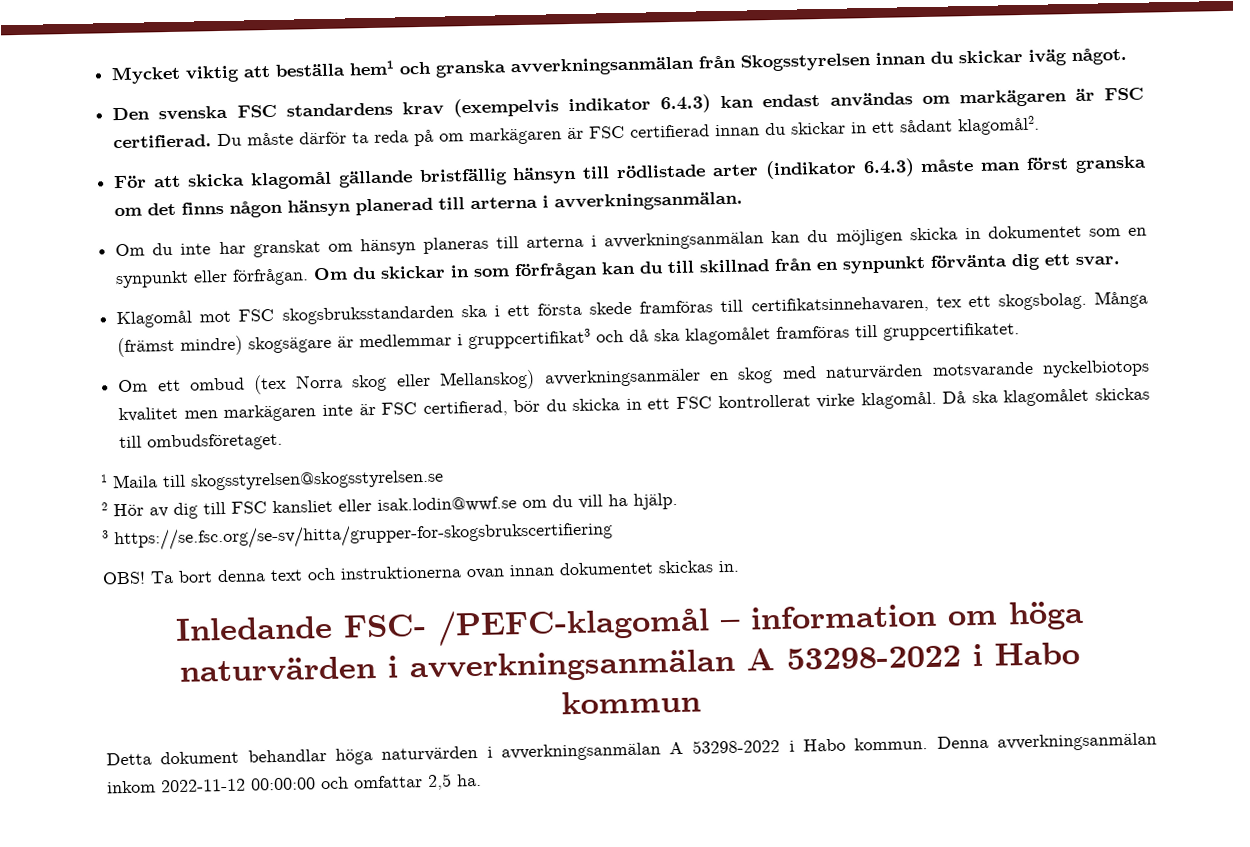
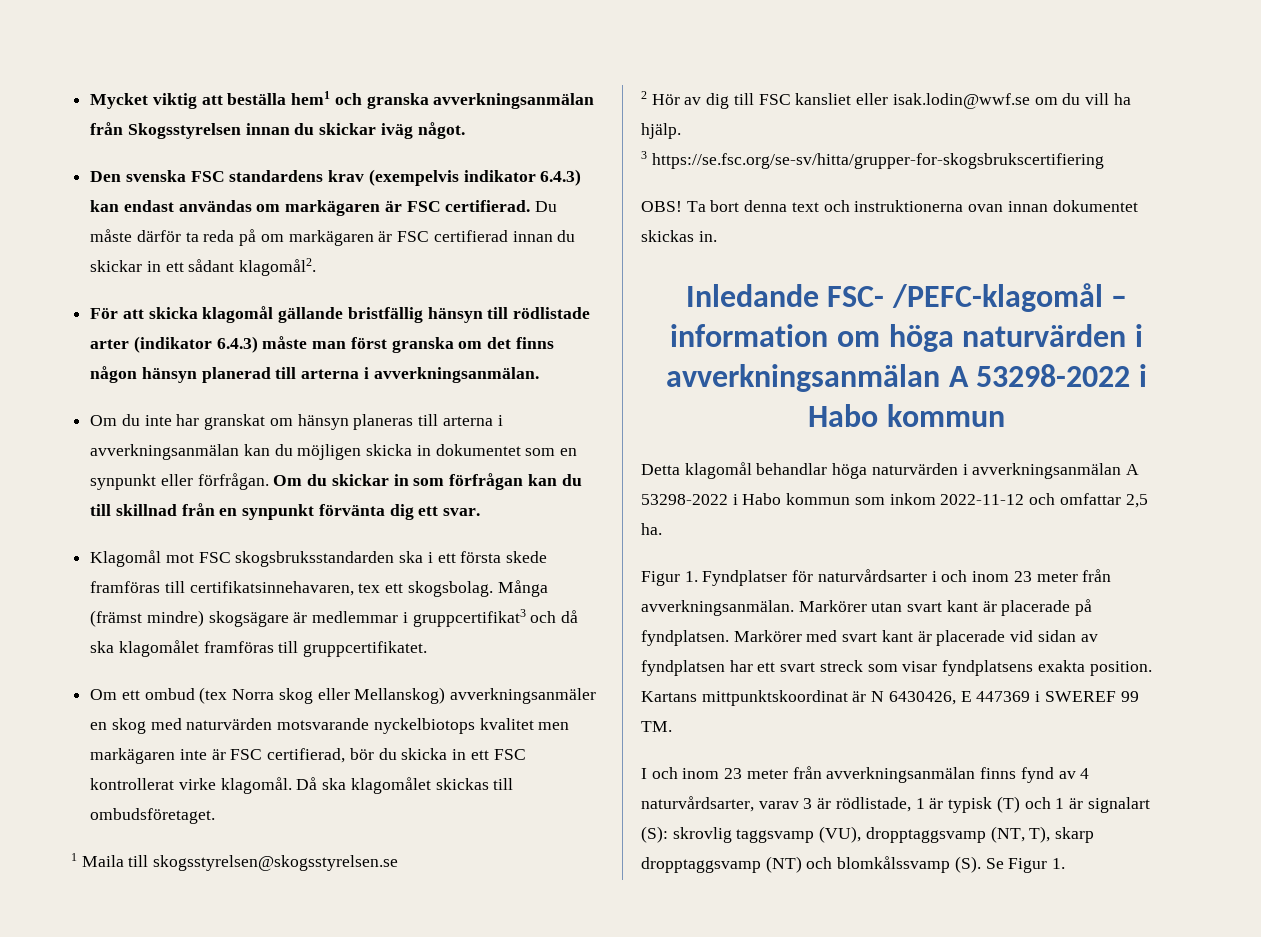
- Detta dokument behandlar höga naturvärden i avverkningsanmälan A 53298-2022 i Habo kommun. Denna avverkningsanmälan inkom 2022-11-12 00:00:00 och omfattar 2,5 ha.
+ Detta klagomål behandlar höga naturvärden i avverkningsanmälan A 53298-2022 i Habo kommun som inkom 2022-11-12 och omfattar 2,5 ha.
+ Figur 1. Fyndplatser för naturvårdsarter i och inom 23 meter från avverkningsanmälan. Markörer utan svart kant är placerade på fyndplatsen. Markörer med svart kant är placerade vid sidan av fyndplatsen har ett svart streck som visar fyndplatsens exakta position. Kartans mittpunktskoordinat är N 6430426, E 447369 i SWEREF 99 TM.
+ I och inom 23 meter från avverkningsanmälan finns fynd av 4 naturvårdsarter, varav 3 är rödlistade, 1 är typisk (T) och 1 är signalart (S): skrovlig taggsvamp (VU), dropptaggsvamp (NT, T), skarp dropptaggsvamp (NT) och blomkålssvamp (S). Se Figur 1.

